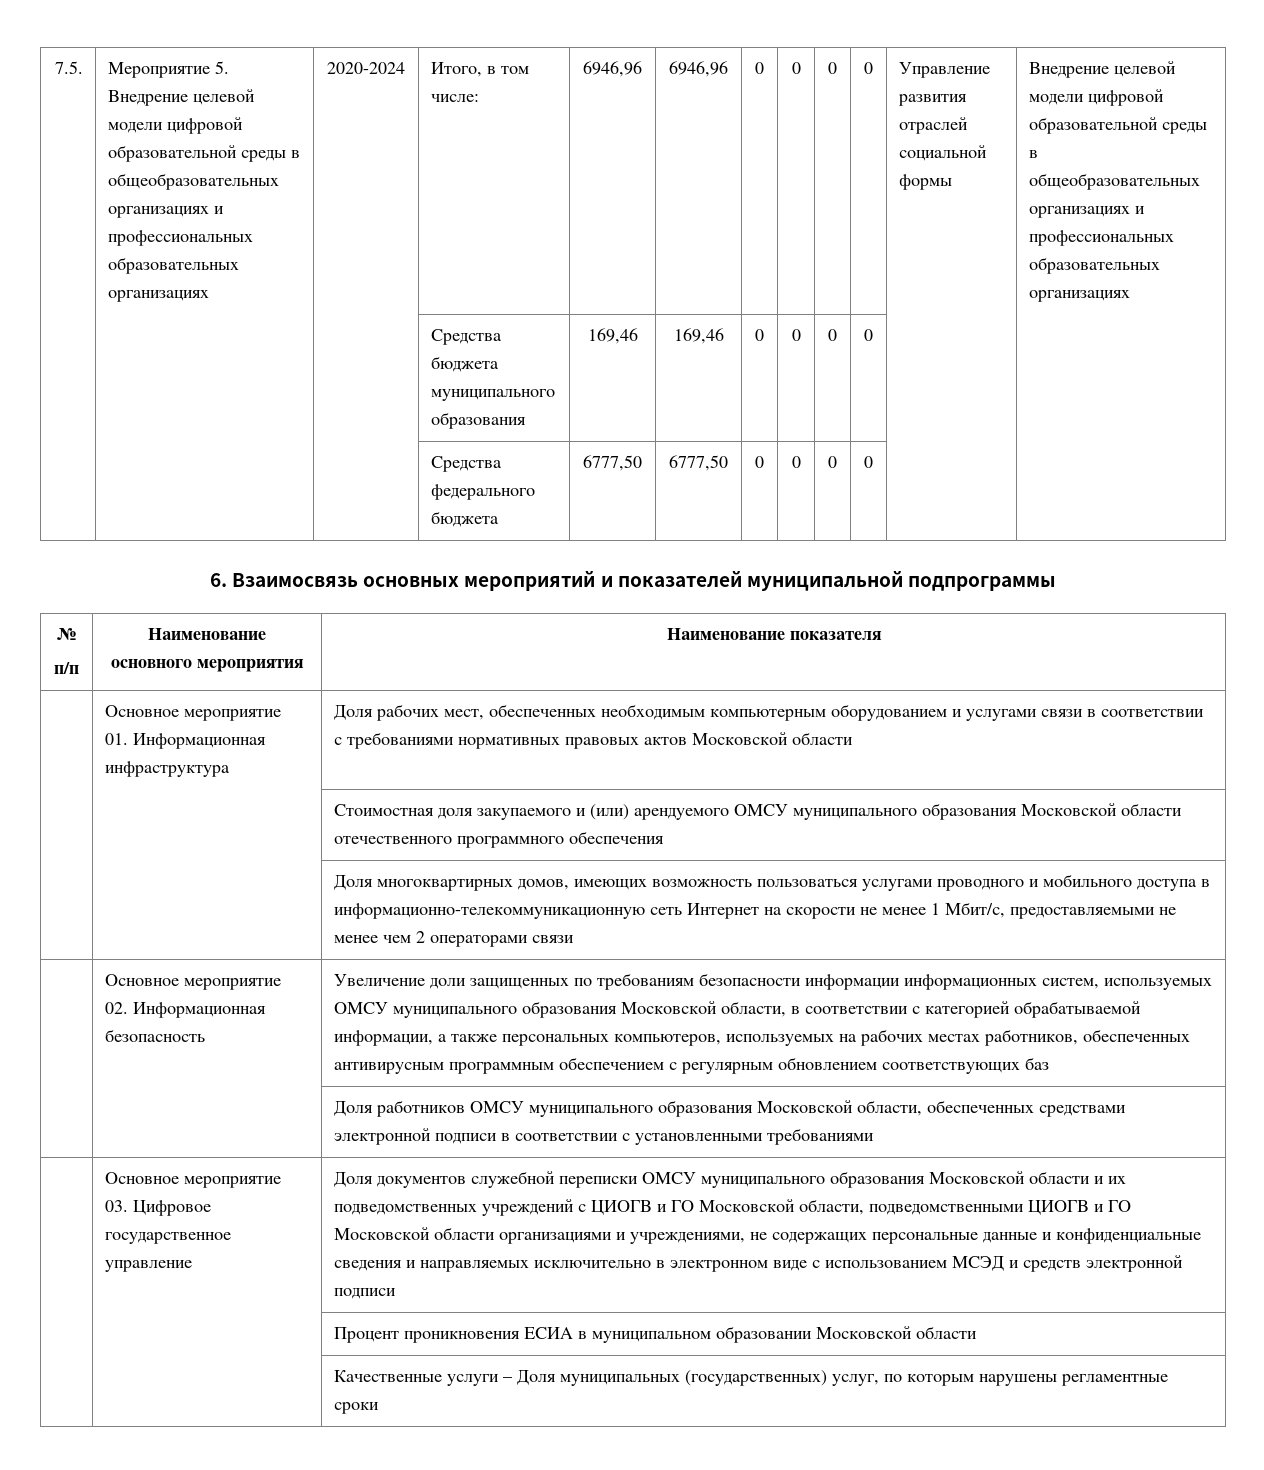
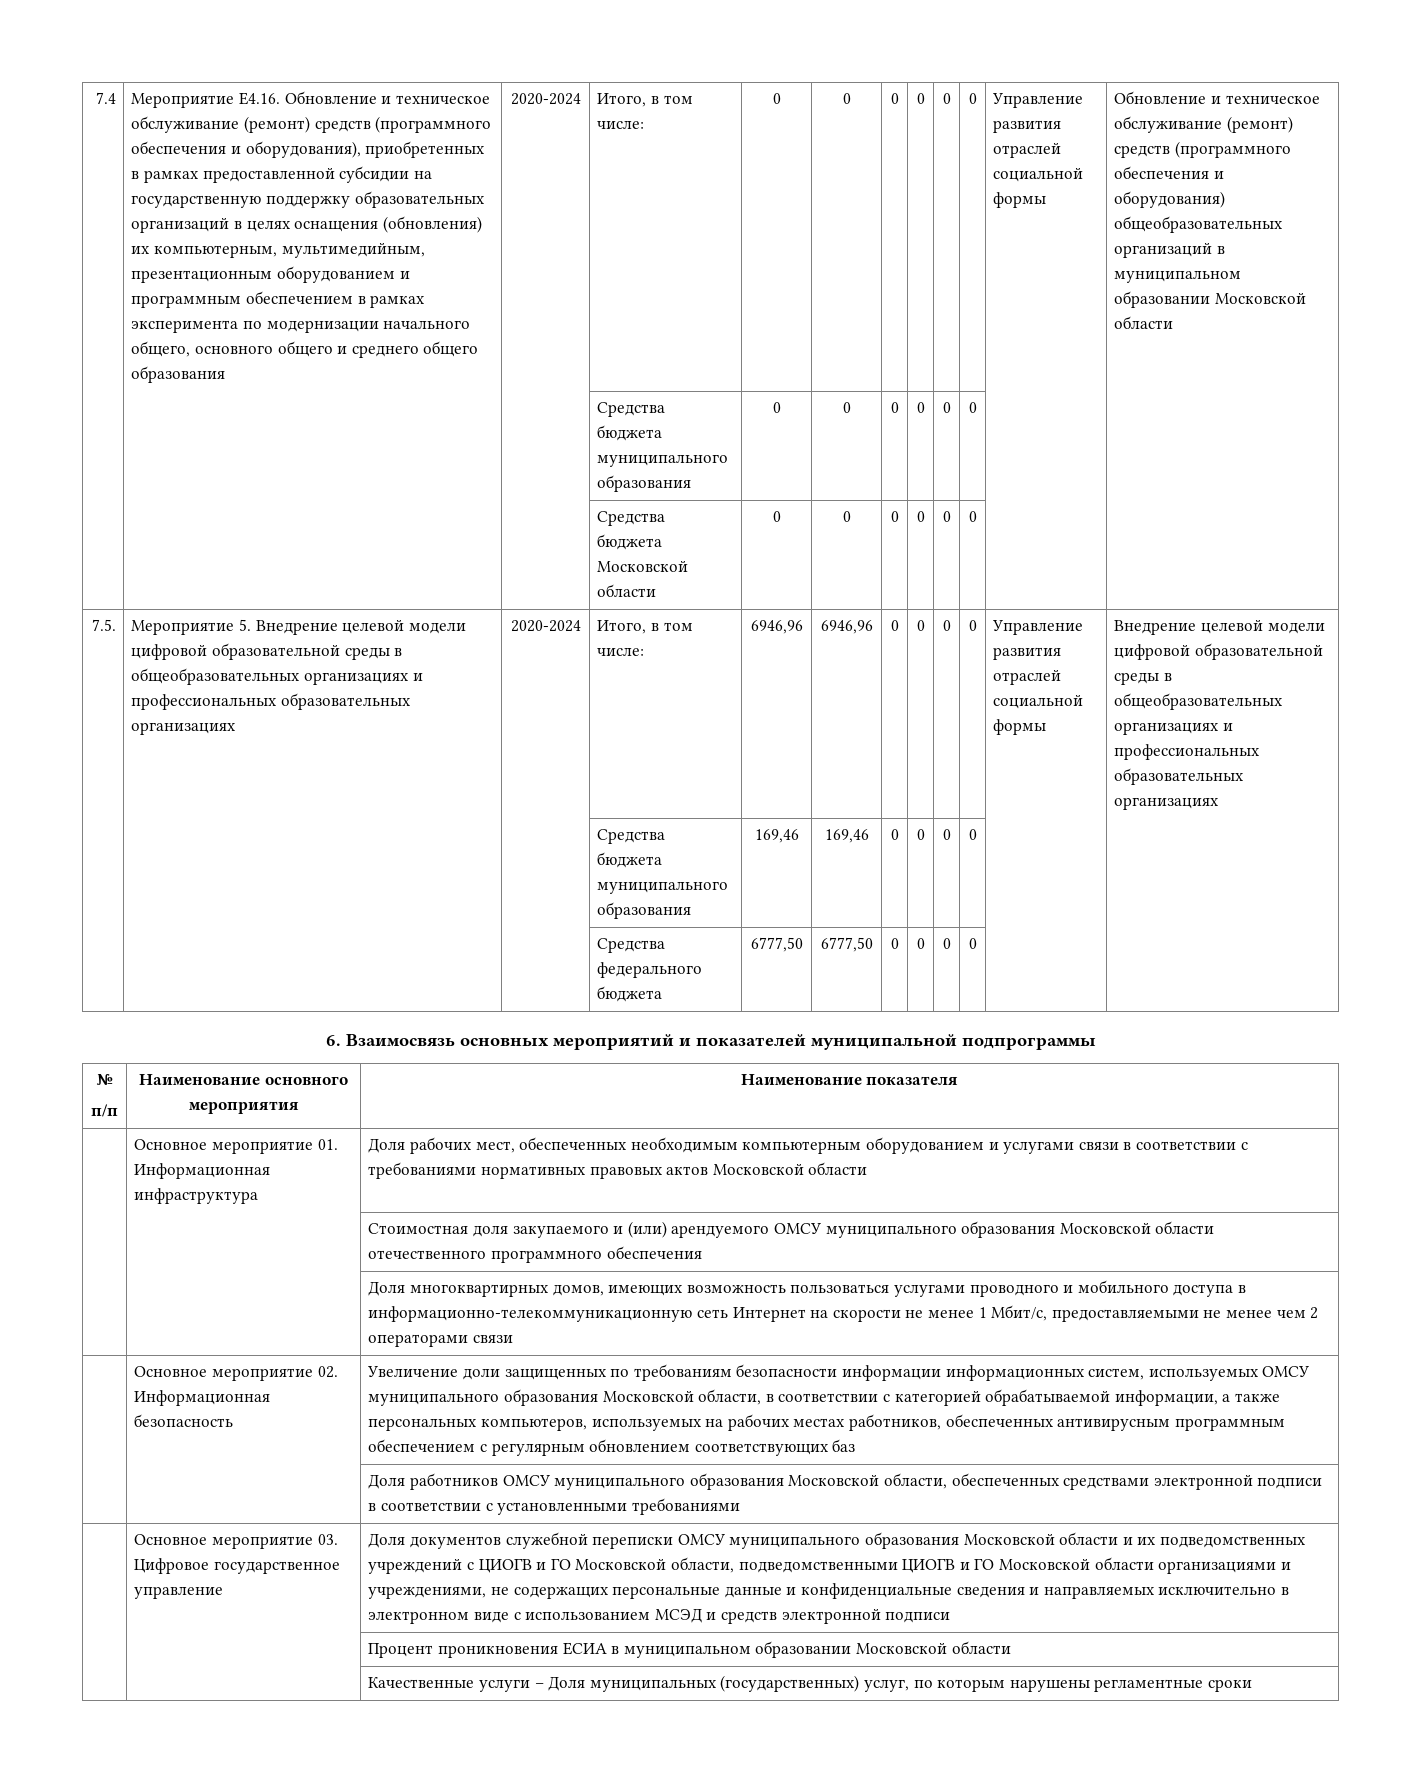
+ 7.4 | Мероприятие E4.16. Обновление и техническое обслуживание (ремонт) средств (программного обеспечения и оборудования), приобретенных в рамках предоставленной субсидии на государственную поддержку образовательных организаций в целях оснащения (обновления) их компьютерным, мультимедийным, презентационным оборудованием и программным обеспечением в рамках эксперимента по модернизации начального общего, основного общего и среднего общего образования | 2020-2024 | Итого, в том числе: | 0 | 0 | 0 | 0 | 0 | 0 | Управление развития отраслей социальной формы | Обновление и техническое обслуживание (ремонт) средств (программного обеспечения и оборудования) общеобразовательных организаций в муниципальном образовании Московской области
+ | | | Средства бюджета муниципального образования | 0 | 0 | 0 | 0 | 0 | 0 | |
+ | | | Средства бюджета Московской области | 0 | 0 | 0 | 0 | 0 | 0 | |

